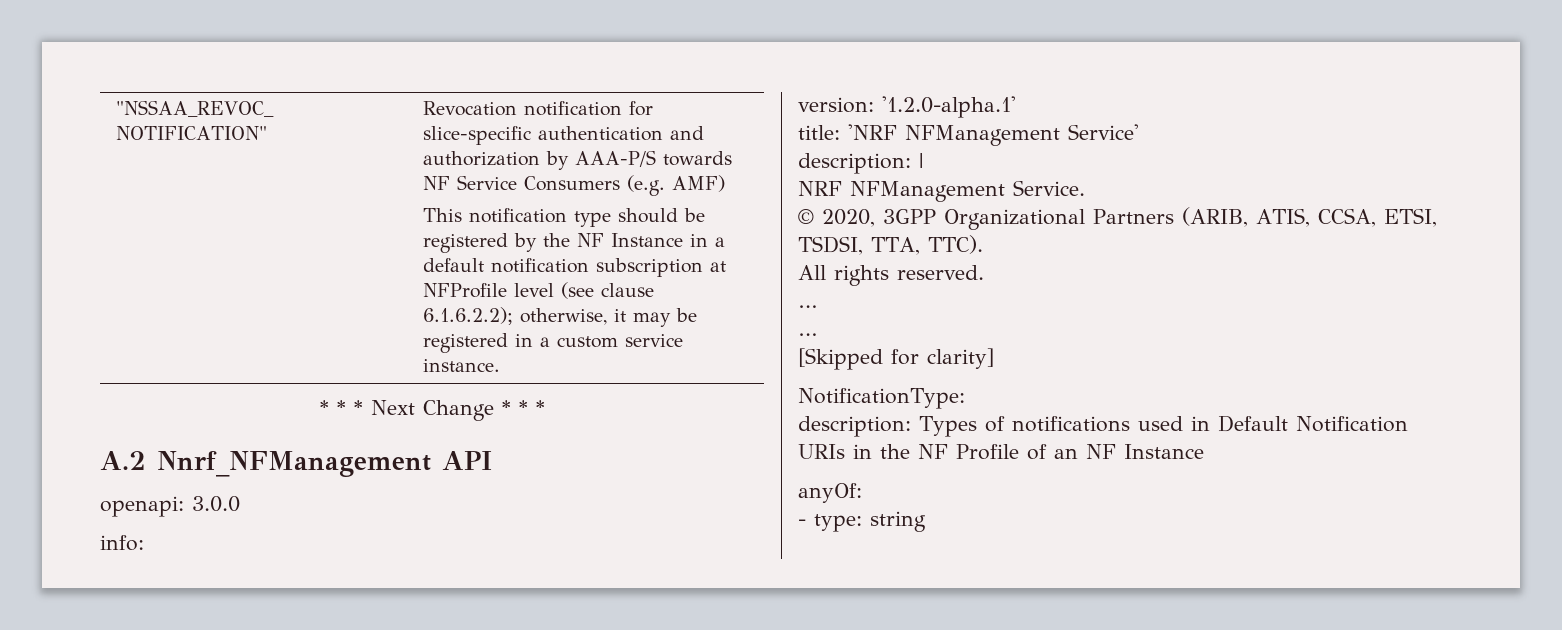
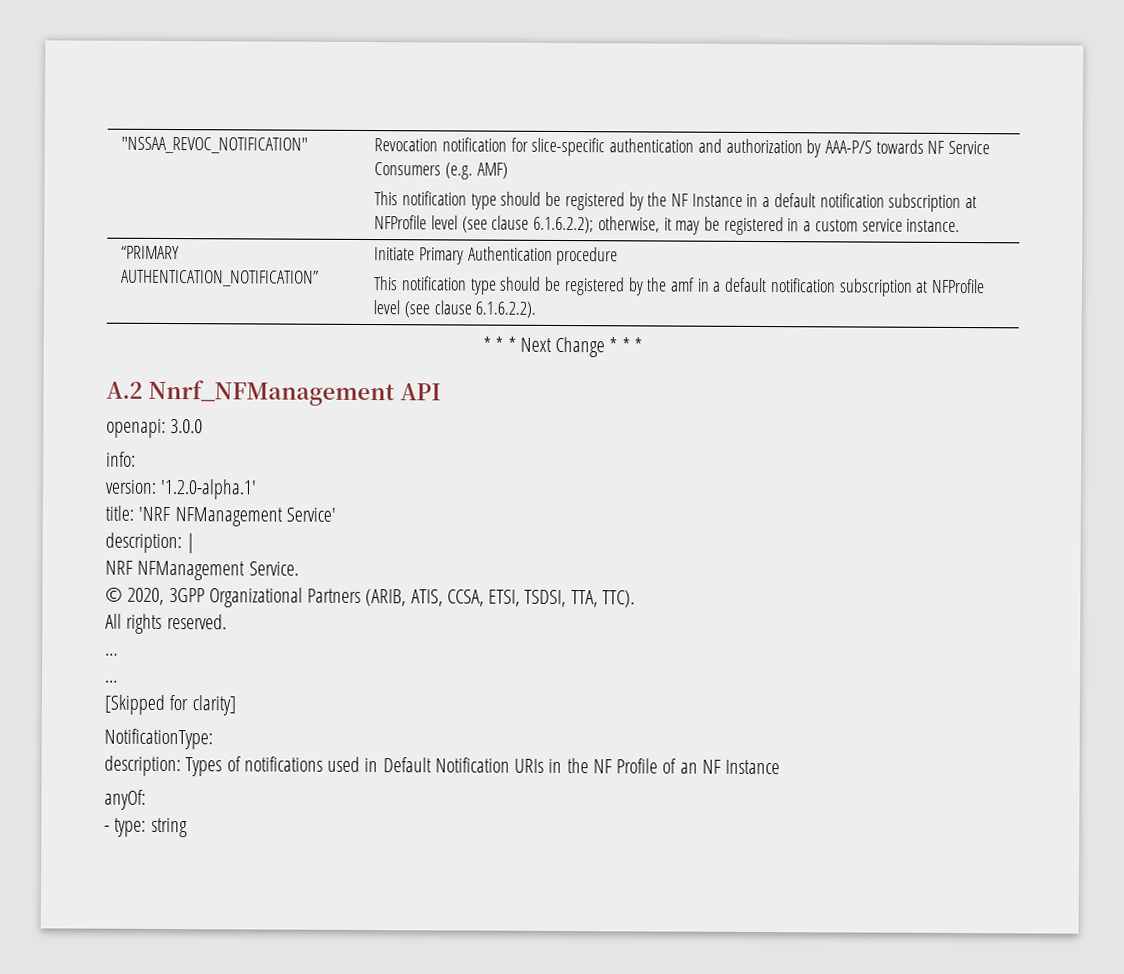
+ “PRIMARY AUTHENTICATION_NOTIFICATION” | Initiate Primary Authentication procedure
+ This notification type should be registered by the amf in a default notification subscription at NFProfile level (see clause 6.1.6.2.2).

